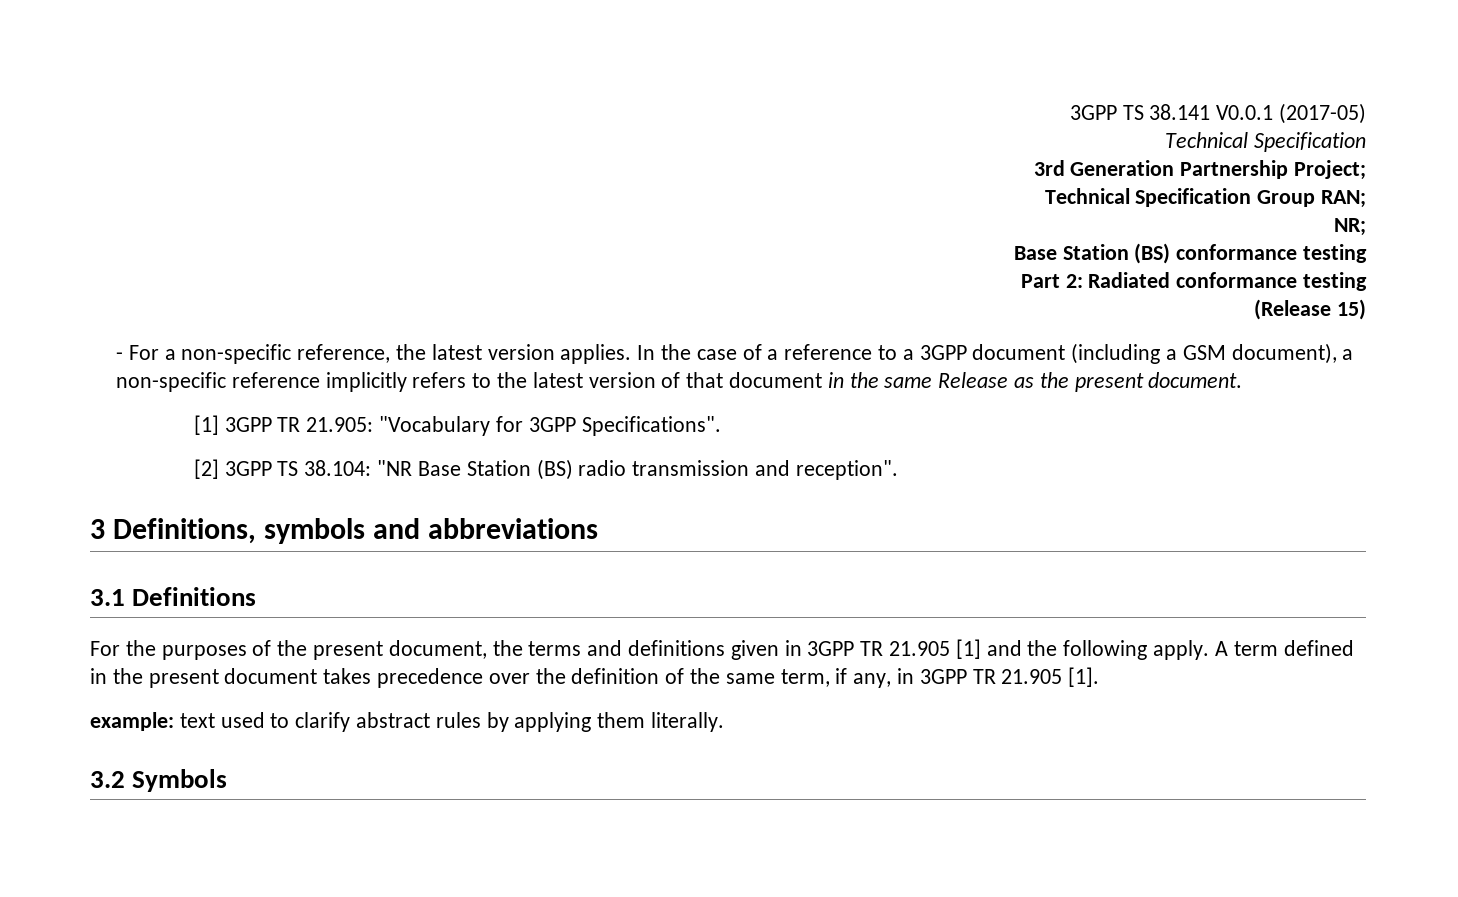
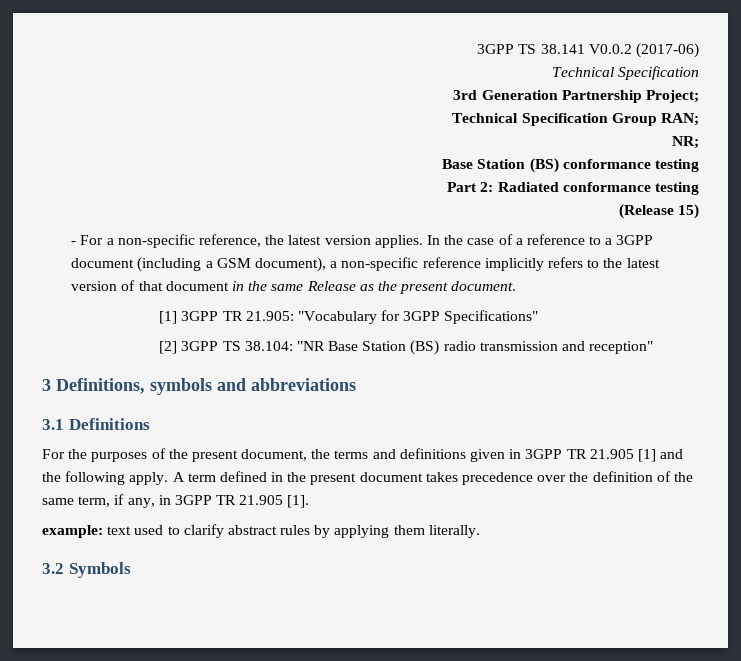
- 3GPP TS 38.141 V0.0.1 (2017-05)
+ 3GPP TS 38.141 V0.0.2 (2017-06)
- [1] 3GPP TR 21.905: "Vocabulary for 3GPP Specifications".
+ [1] 3GPP TR 21.905: "Vocabulary for 3GPP Specifications"
- [2] 3GPP TS 38.104: "NR Base Station (BS) radio transmission and reception".
+ [2] 3GPP TS 38.104: "NR Base Station (BS) radio transmission and reception"

